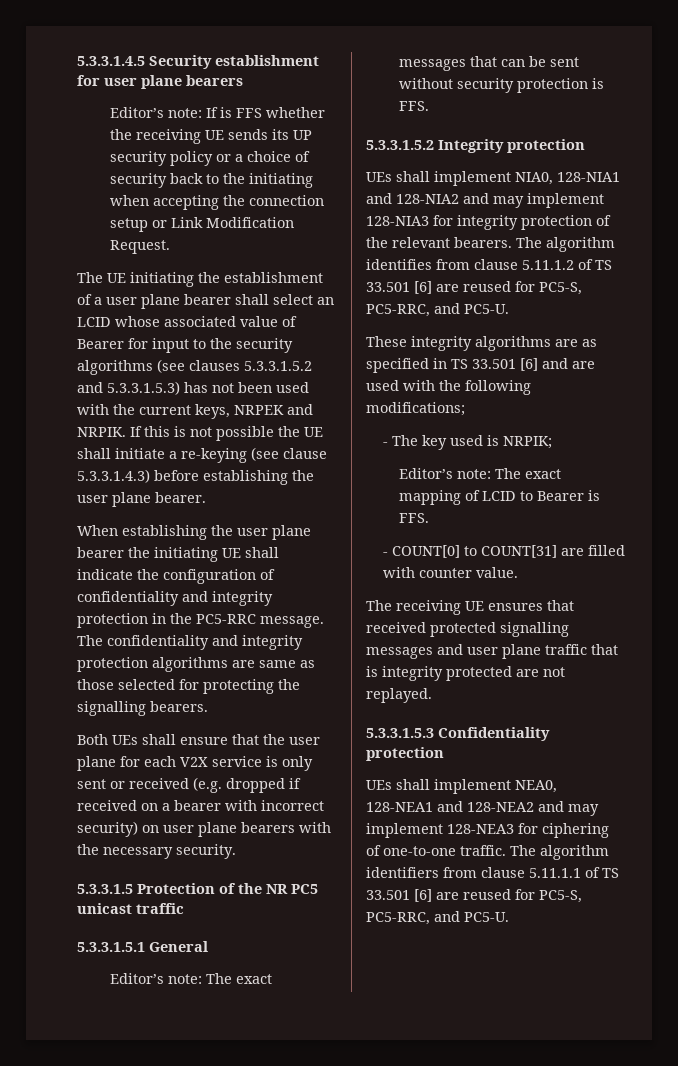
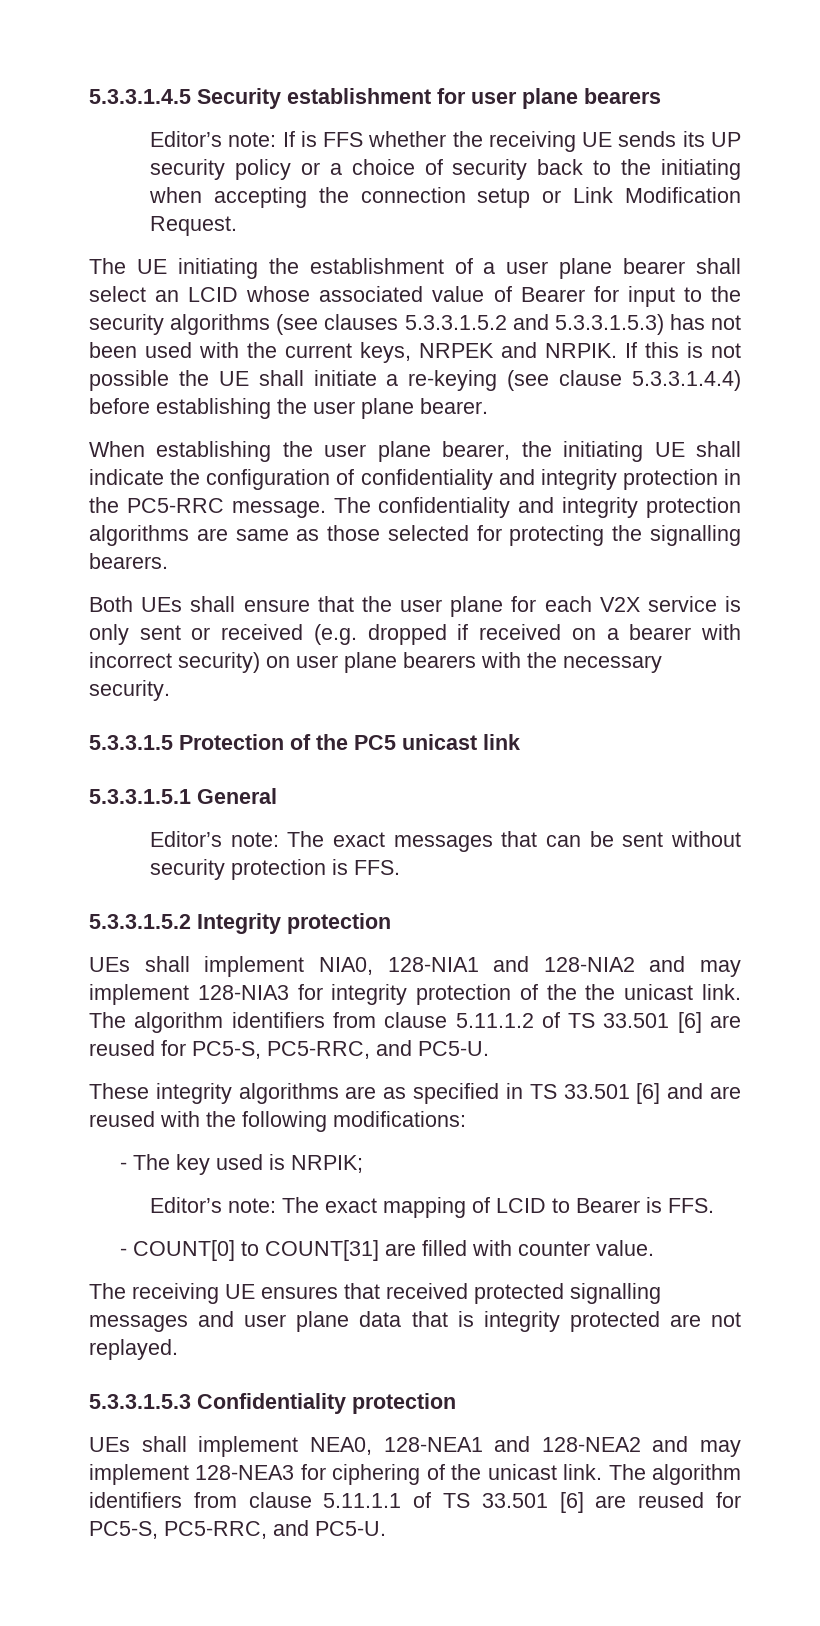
- If this is not possible the UE shall initiate a re-keying (see clause 5.3.3.1.4.3) before establishing the user plane bearer.
+ If this is not possible the UE shall initiate a re-keying (see clause 5.3.3.1.4.4) before establishing the user plane bearer.
- When establishing the user plane bearer the initiating UE shall indicate the configuration of confidentiality and integrity protection in the PC5-RRC message.
+ When establishing the user plane bearer, the initiating UE shall indicate the configuration of confidentiality and integrity protection in the PC5-RRC message.
- 5.3.3.1.5 Protection of the NR PC5 unicast traffic
+ 5.3.3.1.5 Protection of the PC5 unicast link
- UEs shall implement NIA0, 128-NIA1 and 128-NIA2 and may implement 128-NIA3 for integrity protection of the relevant bearers. The algorithm identifies from clause 5.11.1.2 of TS 33.501 [6] are reused for PC5-S, PC5-RRC, and PC5-U.
+ UEs shall implement NIA0, 128-NIA1 and 128-NIA2 and may implement 128-NIA3 for integrity protection of the the unicast link. The algorithm identifiers from clause 5.11.1.2 of TS 33.501 [6] are reused for PC5-S, PC5-RRC, and PC5-U.
- These integrity algorithms are as specified in TS 33.501 [6] and are used with the following modifications;
+ These integrity algorithms are as specified in TS 33.501 [6] and are reused with the following modifications:
- The receiving UE ensures that received protected signalling messages and user plane traffic that is integrity protected are not replayed.
+ The receiving UE ensures that received protected signalling messages and user plane data that is integrity protected are not replayed.
- UEs shall implement NEA0, 128-NEA1 and 128-NEA2 and may implement 128-NEA3 for ciphering of one-to-one traffic.
+ UEs shall implement NEA0, 128-NEA1 and 128-NEA2 and may implement 128-NEA3 for ciphering of the unicast link.

